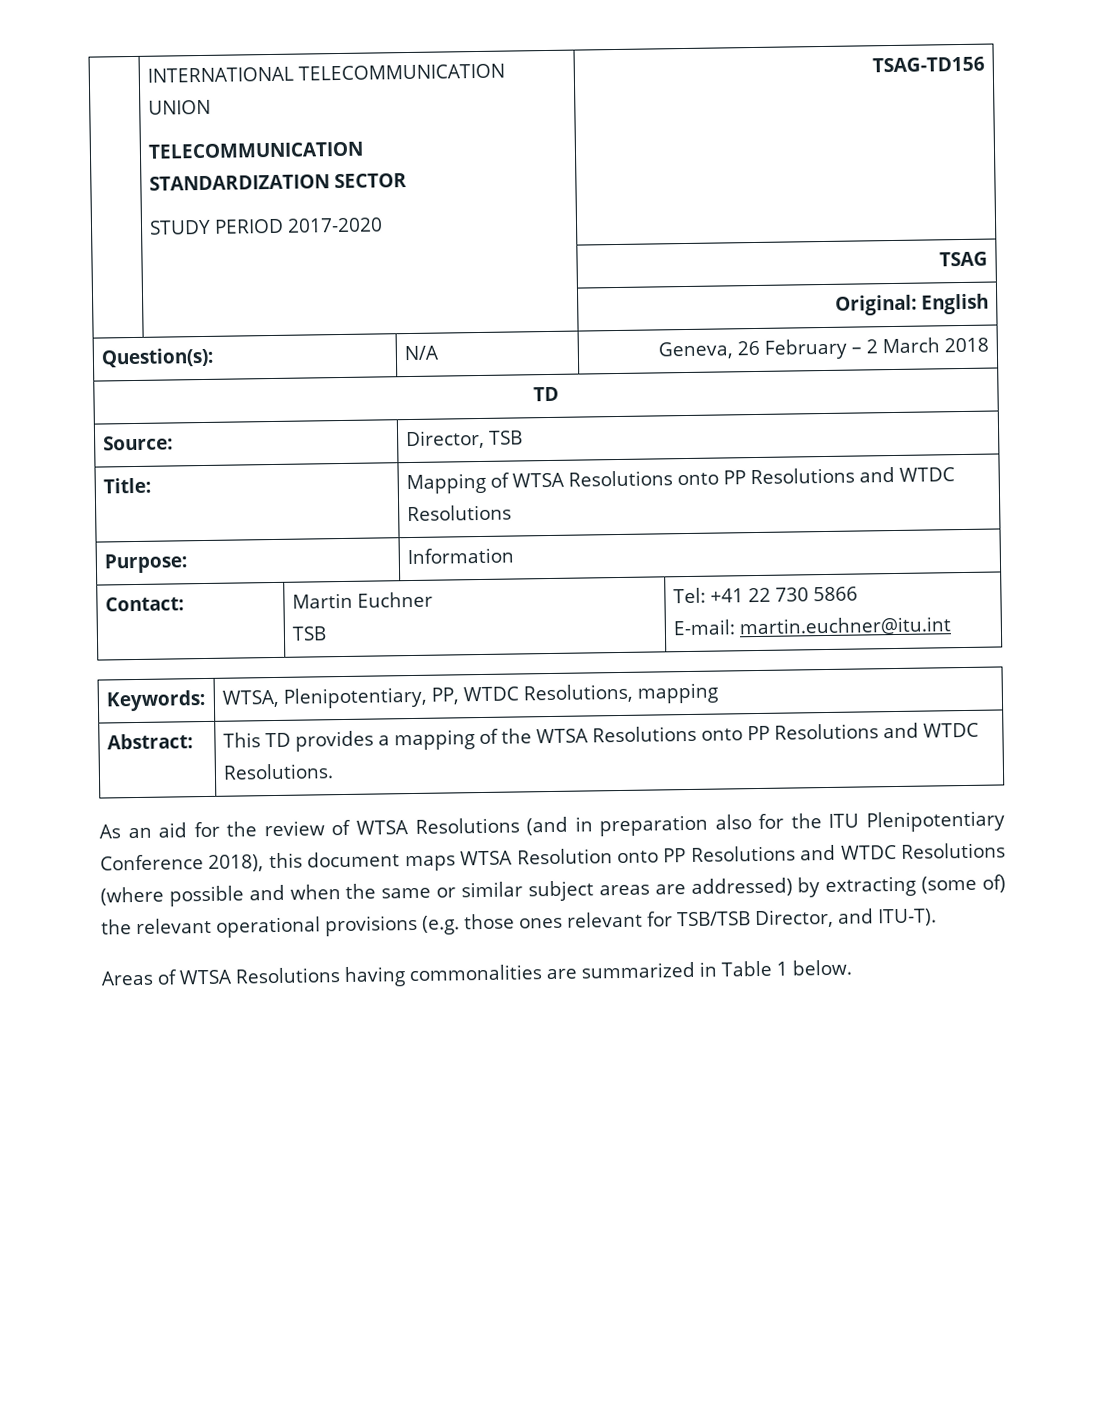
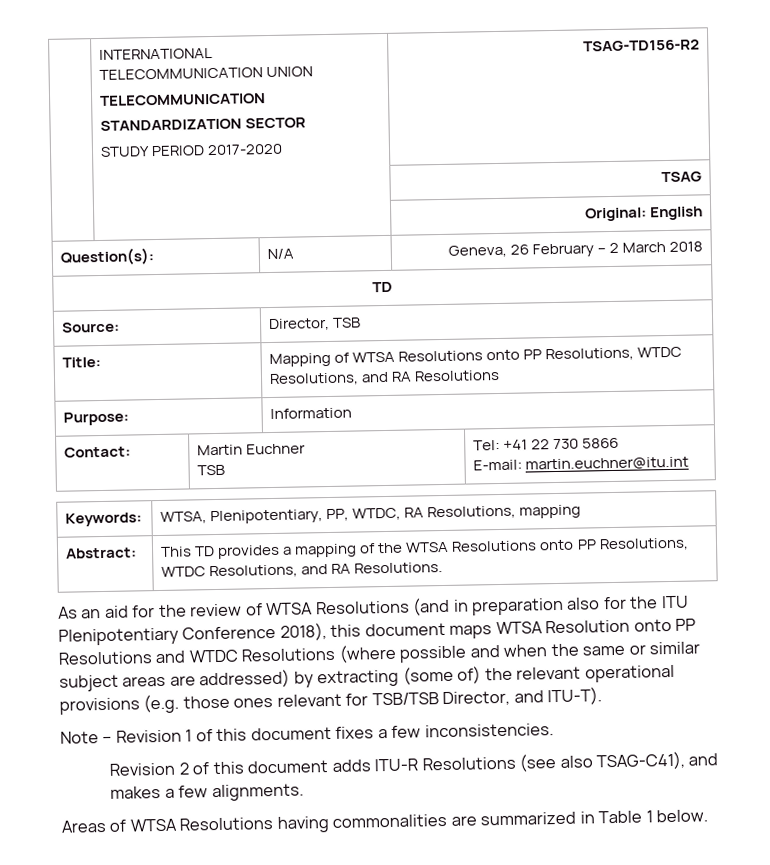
  | INTERNATIONAL TELECOMMUNICATION UNION
  TELECOMMUNICATION
  STANDARDIZATION SECTOR
- STUDY PERIOD 2017-2020 | TSAG-TD156
+ STUDY PERIOD 2017-2020 | TSAG-TD156-R2
- Title: | Mapping of WTSA Resolutions onto PP Resolutions and WTDC Resolutions
+ Title: | Mapping of WTSA Resolutions onto PP Resolutions, WTDC Resolutions, and RA Resolutions
- Keywords: | WTSA, Plenipotentiary, PP, WTDC Resolutions, mapping
+ Keywords: | WTSA, Plenipotentiary, PP, WTDC, RA Resolutions, mapping
- Abstract: | This TD provides a mapping of the WTSA Resolutions onto PP Resolutions and WTDC Resolutions.
+ Abstract: | This TD provides a mapping of the WTSA Resolutions onto PP Resolutions, WTDC Resolutions, and RA Resolutions.
+ Note – Revision 1 of this document fixes a few inconsistencies.
+ Revision 2 of this document adds ITU-R Resolutions (see also TSAG-C41), and makes a few alignments.

